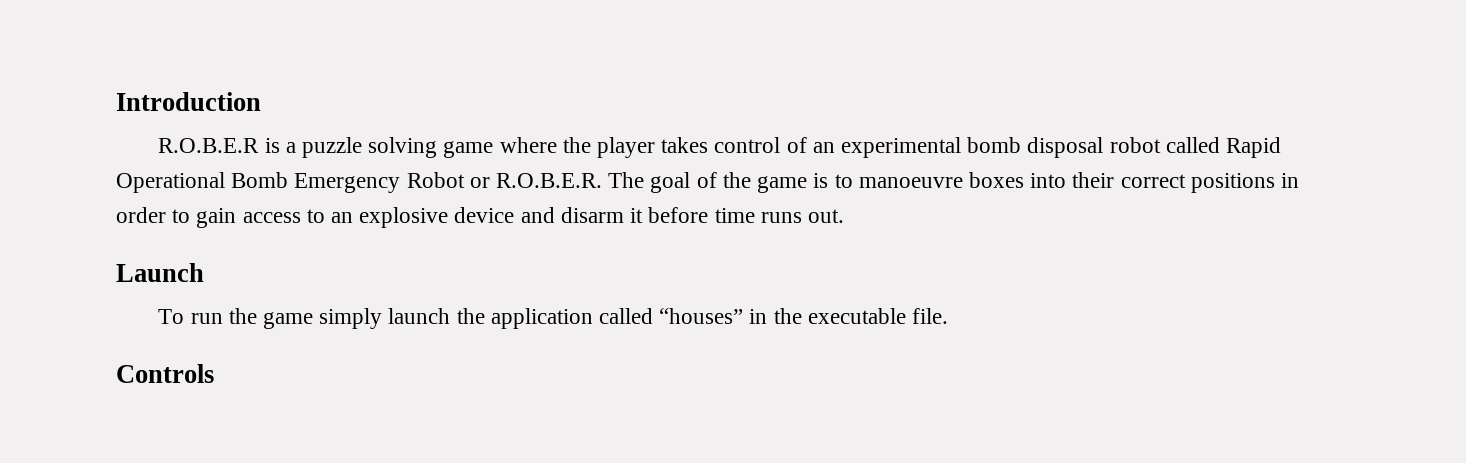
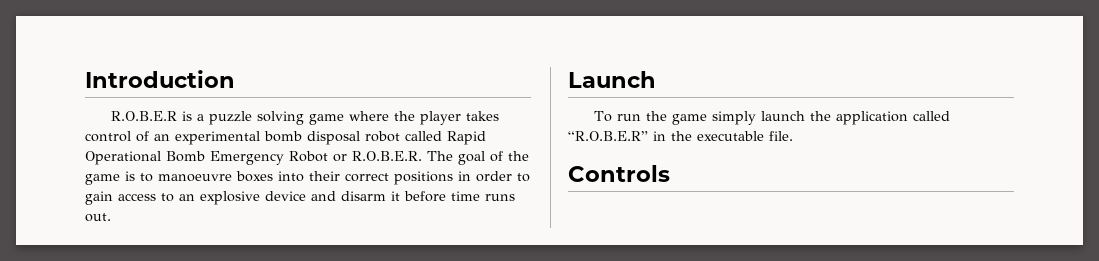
- To run the game simply launch the application called “houses” in the executable file.
+ To run the game simply launch the application called “R.O.B.E.R” in the executable file.

